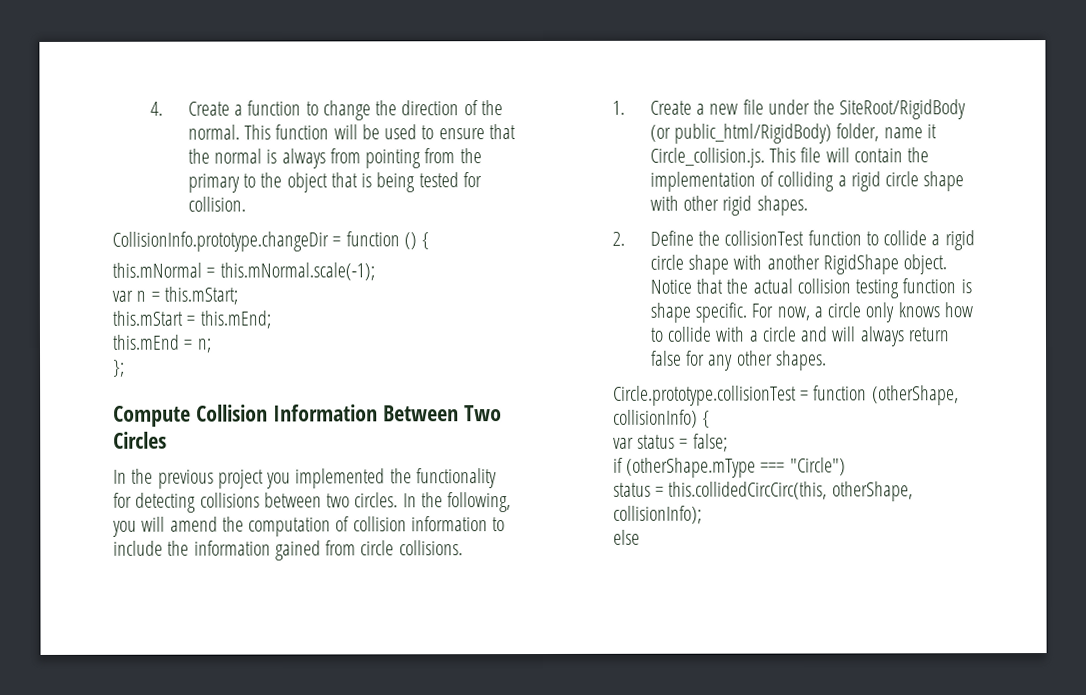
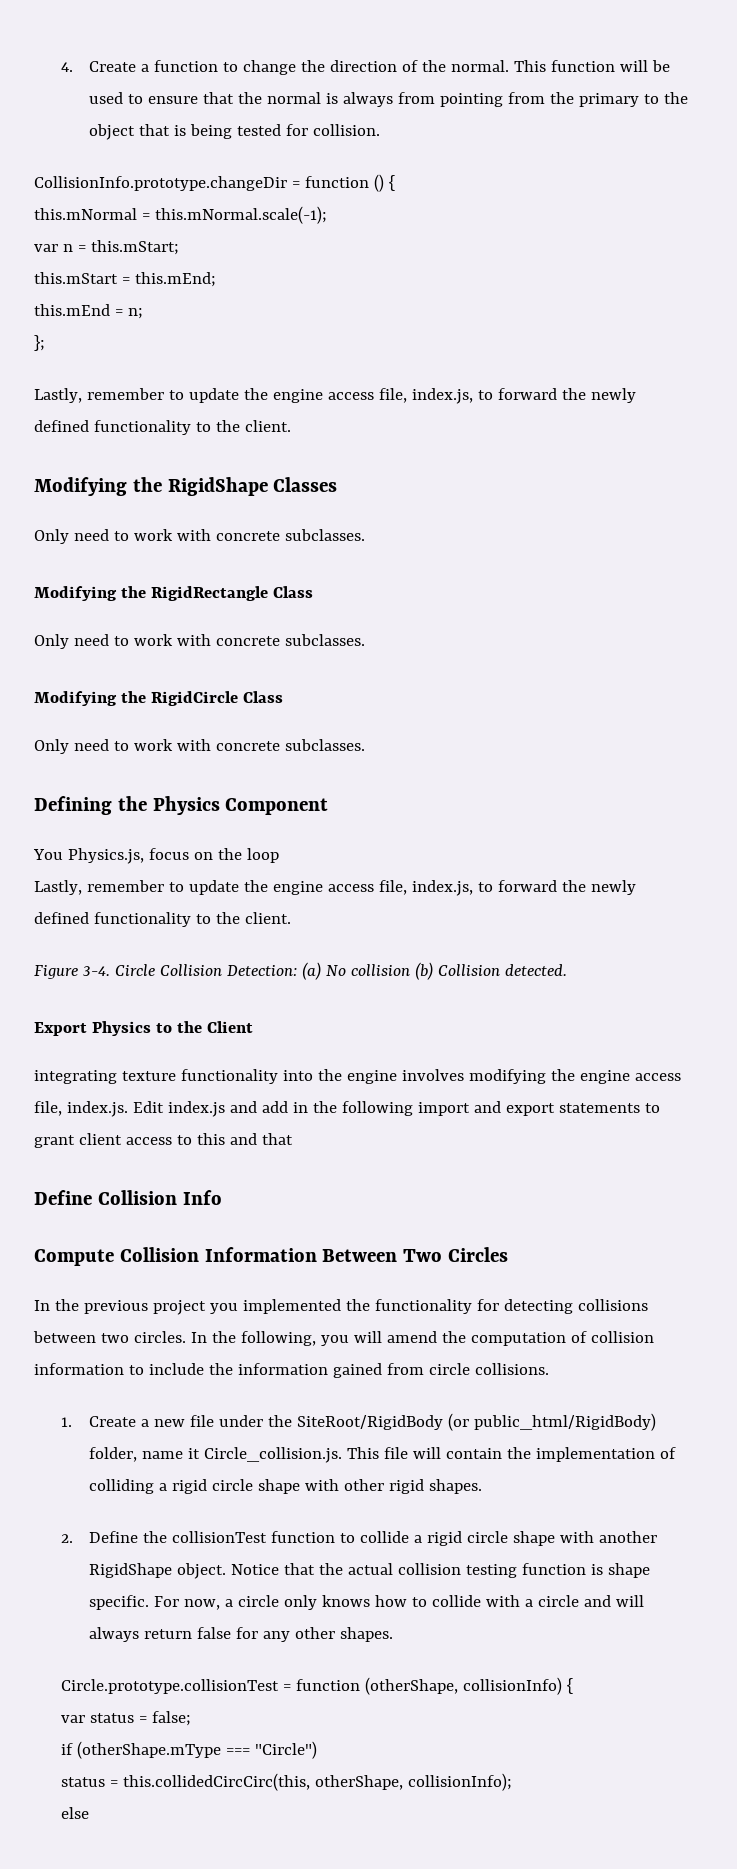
  };
+ Lastly, remember to update the engine access file, index.js, to forward the newly defined functionality to the client.
+ Modifying the RigidShape Classes
+ Only need to work with concrete subclasses.
+ Modifying the RigidRectangle Class
+ Only need to work with concrete subclasses.
+ Modifying the RigidCircle Class
+ Only need to work with concrete subclasses.
+ Defining the Physics Component
+ You Physics.js, focus on the loop
+ Lastly, remember to update the engine access file, index.js, to forward the newly defined functionality to the client.
+ Figure 3-4. Circle Collision Detection: (a) No collision (b) Collision detected.
+ Export Physics to the Client
+ integrating texture functionality into the engine involves modifying the engine access file, index.js. Edit index.js and add in the following import and export statements to grant client access to this and that
+ Define Collision Info

